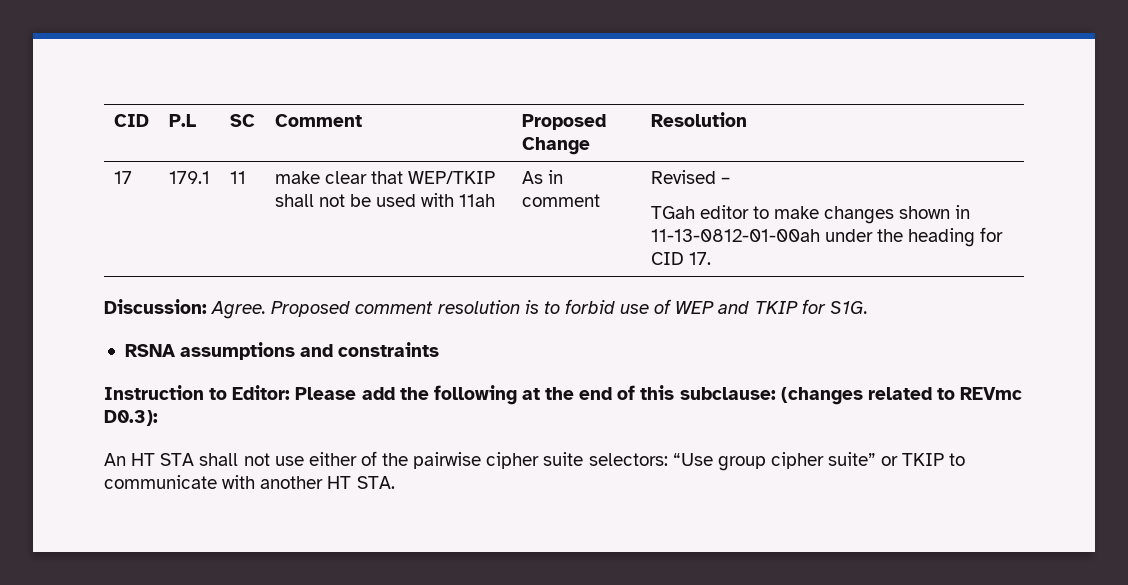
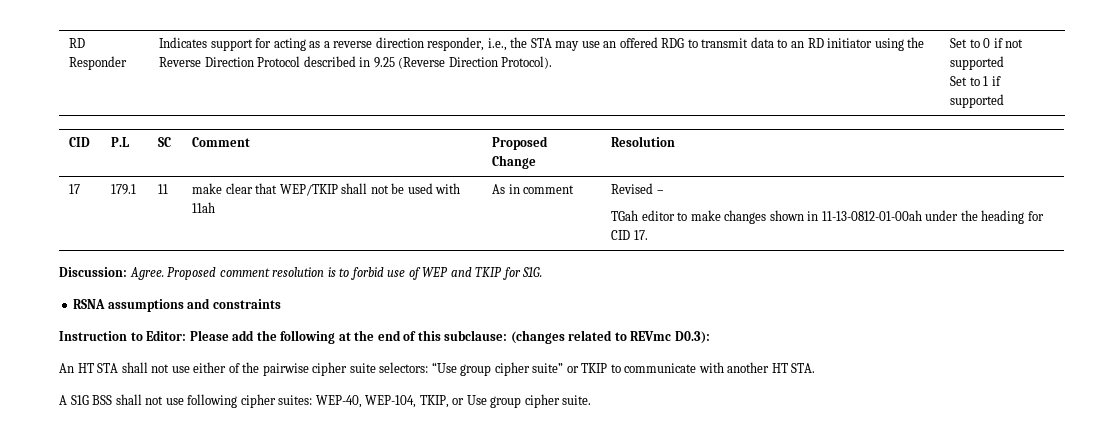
+ RD Responder | Indicates support for acting as a reverse direction responder, i.e., the STA may use an offered RDG to transmit data to an RD initiator using the Reverse Direction Protocol described in 9.25 (Reverse Direction Protocol). | Set to 0 if not supported
+ Set to 1 if supported
+ A S1G BSS shall not use following cipher suites: WEP-40, WEP-104, TKIP, or Use group cipher suite.

